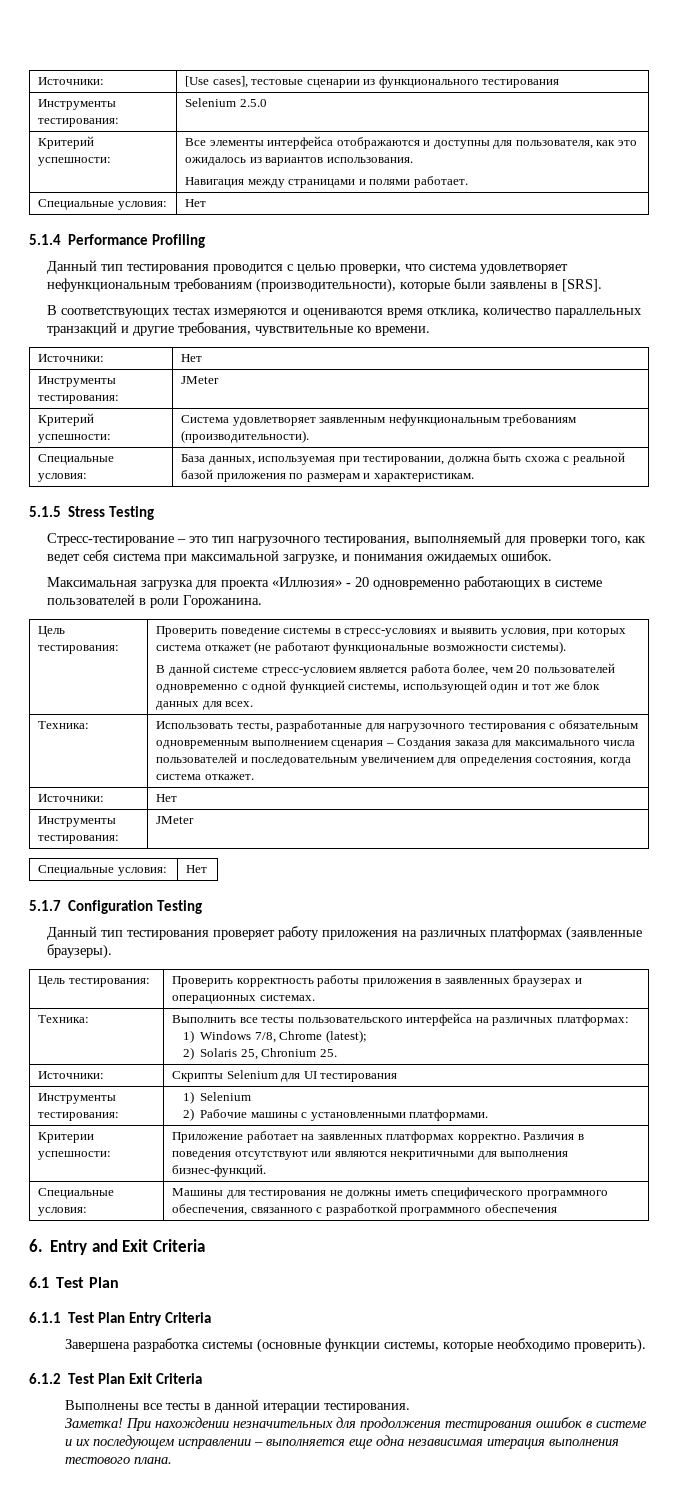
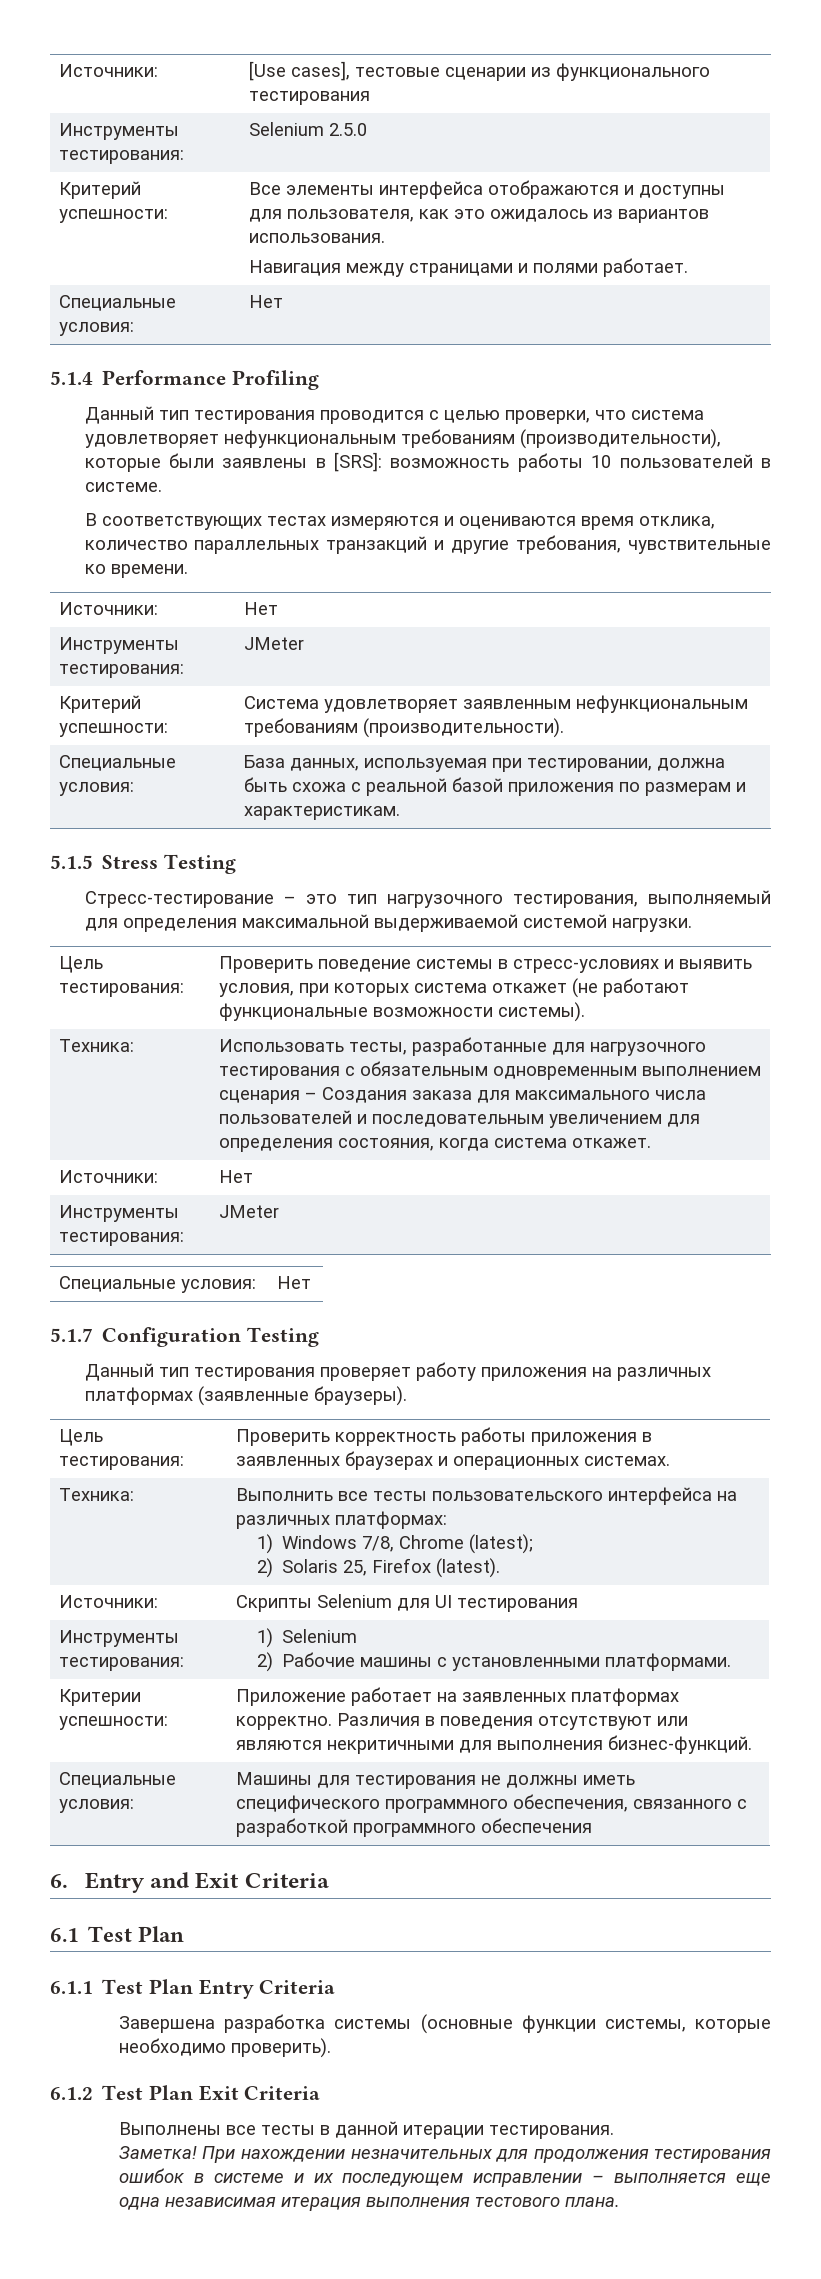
- Данный тип тестирования проводится с целью проверки, что система удовлетворяет нефункциональным требованиям (производительности), которые были заявлены в [SRS].
+ Данный тип тестирования проводится с целью проверки, что система удовлетворяет нефункциональным требованиям (производительности), которые были заявлены в [SRS]: возможность работы 10 пользователей в системе.
- Стресс-тестирование – это тип нагрузочного тестирования, выполняемый для проверки того, как ведет себя система при максимальной загрузке, и понимания ожидаемых ошибок.
- Максимальная загрузка для проекта «Иллюзия» - 20 одновременно работающих в системе пользователей в роли Горожанина.
+ Стресс-тестирование – это тип нагрузочного тестирования, выполняемый для определения максимальной выдерживаемой системой нагрузки.
- В данной системе стресс-условием является работа более, чем 20 пользователей одновременно с одной функцией системы, использующей один и тот же блок данных для всех.
  Техника: | Выполнить все тесты пользовательского интерфейса на различных платформах:
  1) Windows 7/8, Chrome (latest);
- 2) Solaris 25, Chronium 25.
+ 2) Solaris 25, Firefox (latest).

